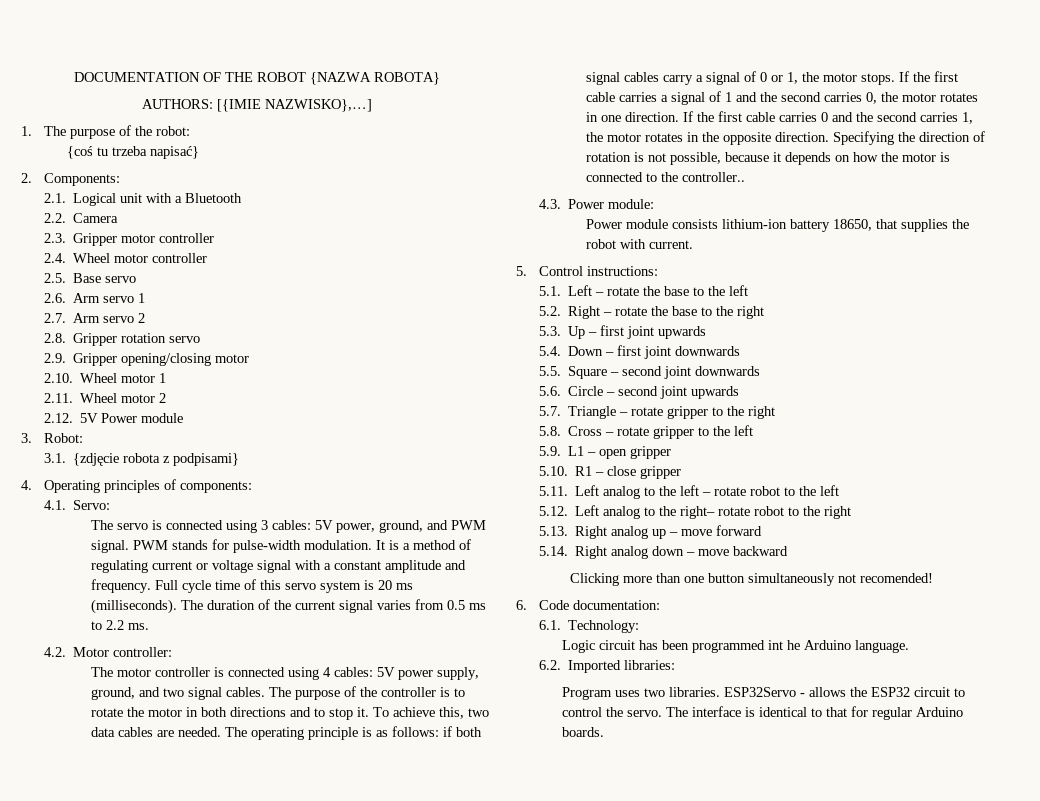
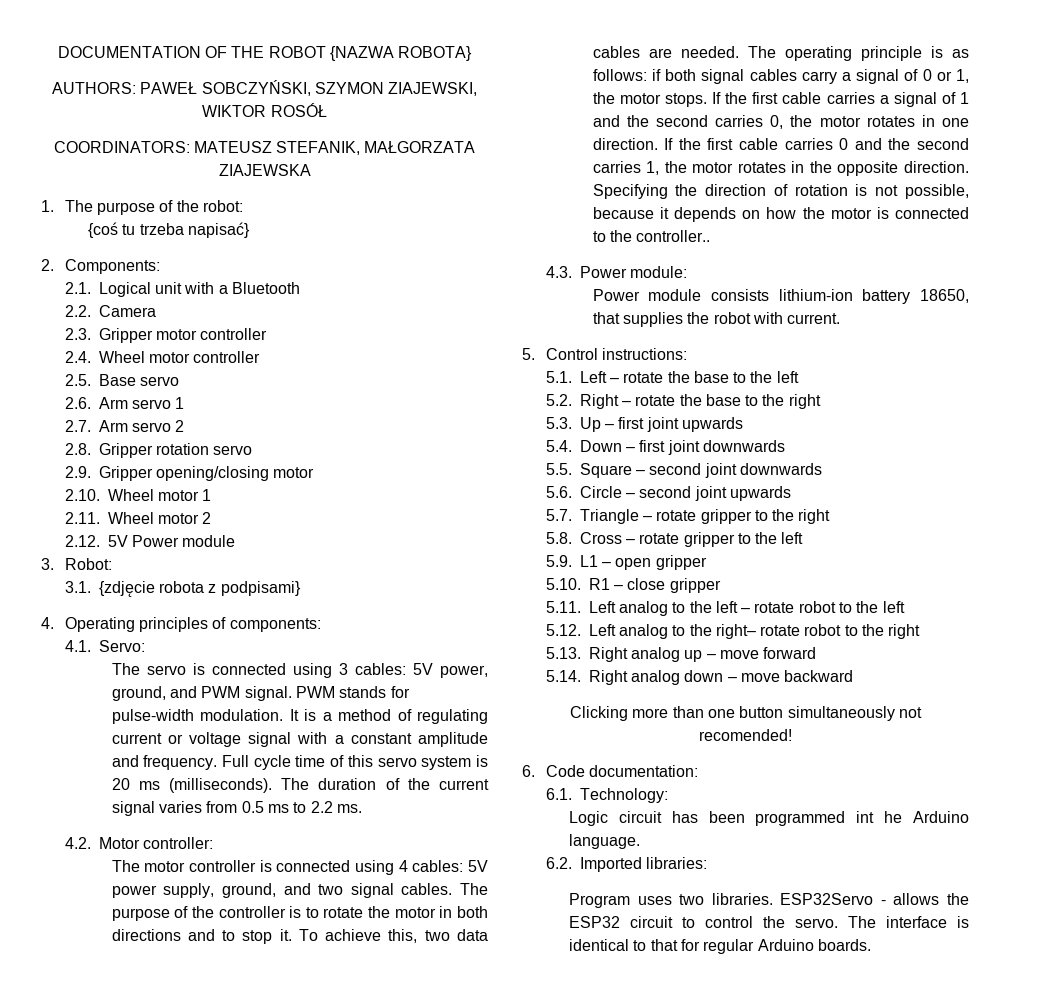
- AUTHORS: [{IMIE NAZWISKO},…]
+ AUTHORS: PAWEŁ SOBCZYŃSKI, SZYMON ZIAJEWSKI, WIKTOR ROSÓŁ
+ COORDINATORS: MATEUSZ STEFANIK, MAŁGORZATA ZIAJEWSKA

